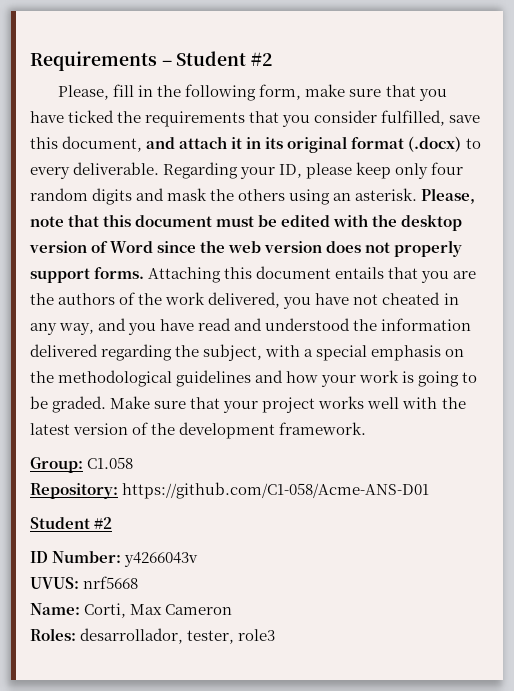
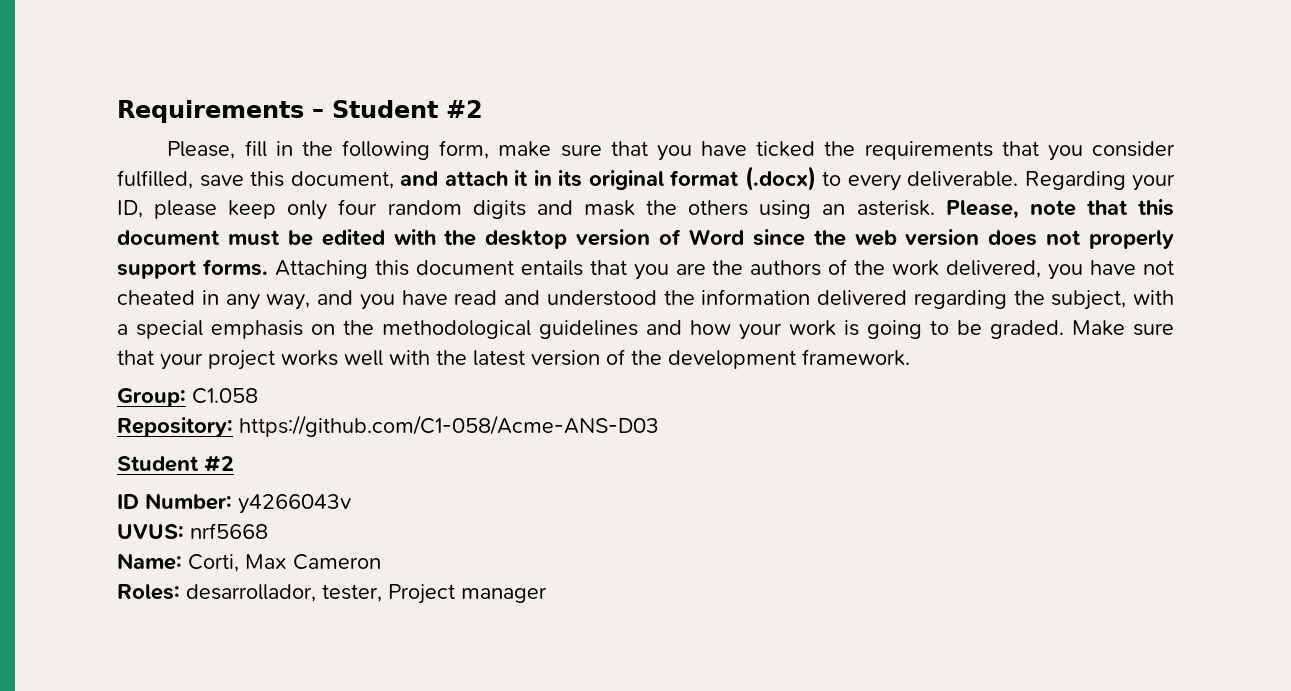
- Repository: https://github.com/C1-058/Acme-ANS-D01
+ Repository: https://github.com/C1-058/Acme-ANS-D03
- Roles: desarrollador, tester, role3
+ Roles: desarrollador, tester, Project manager

